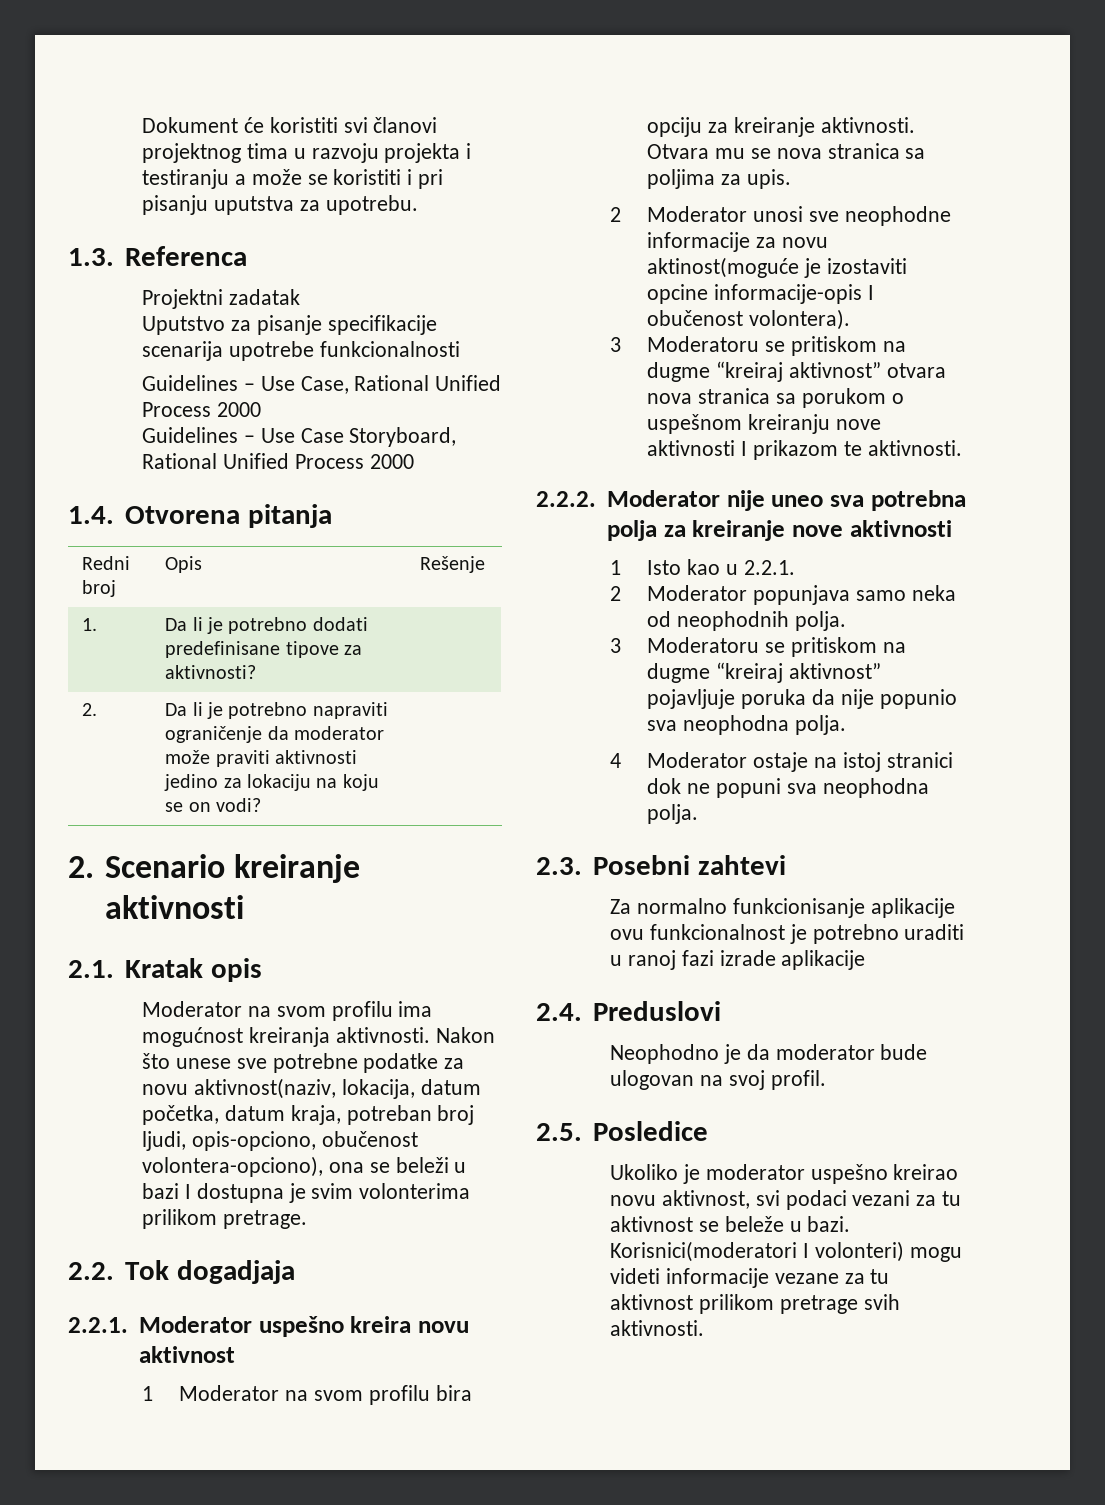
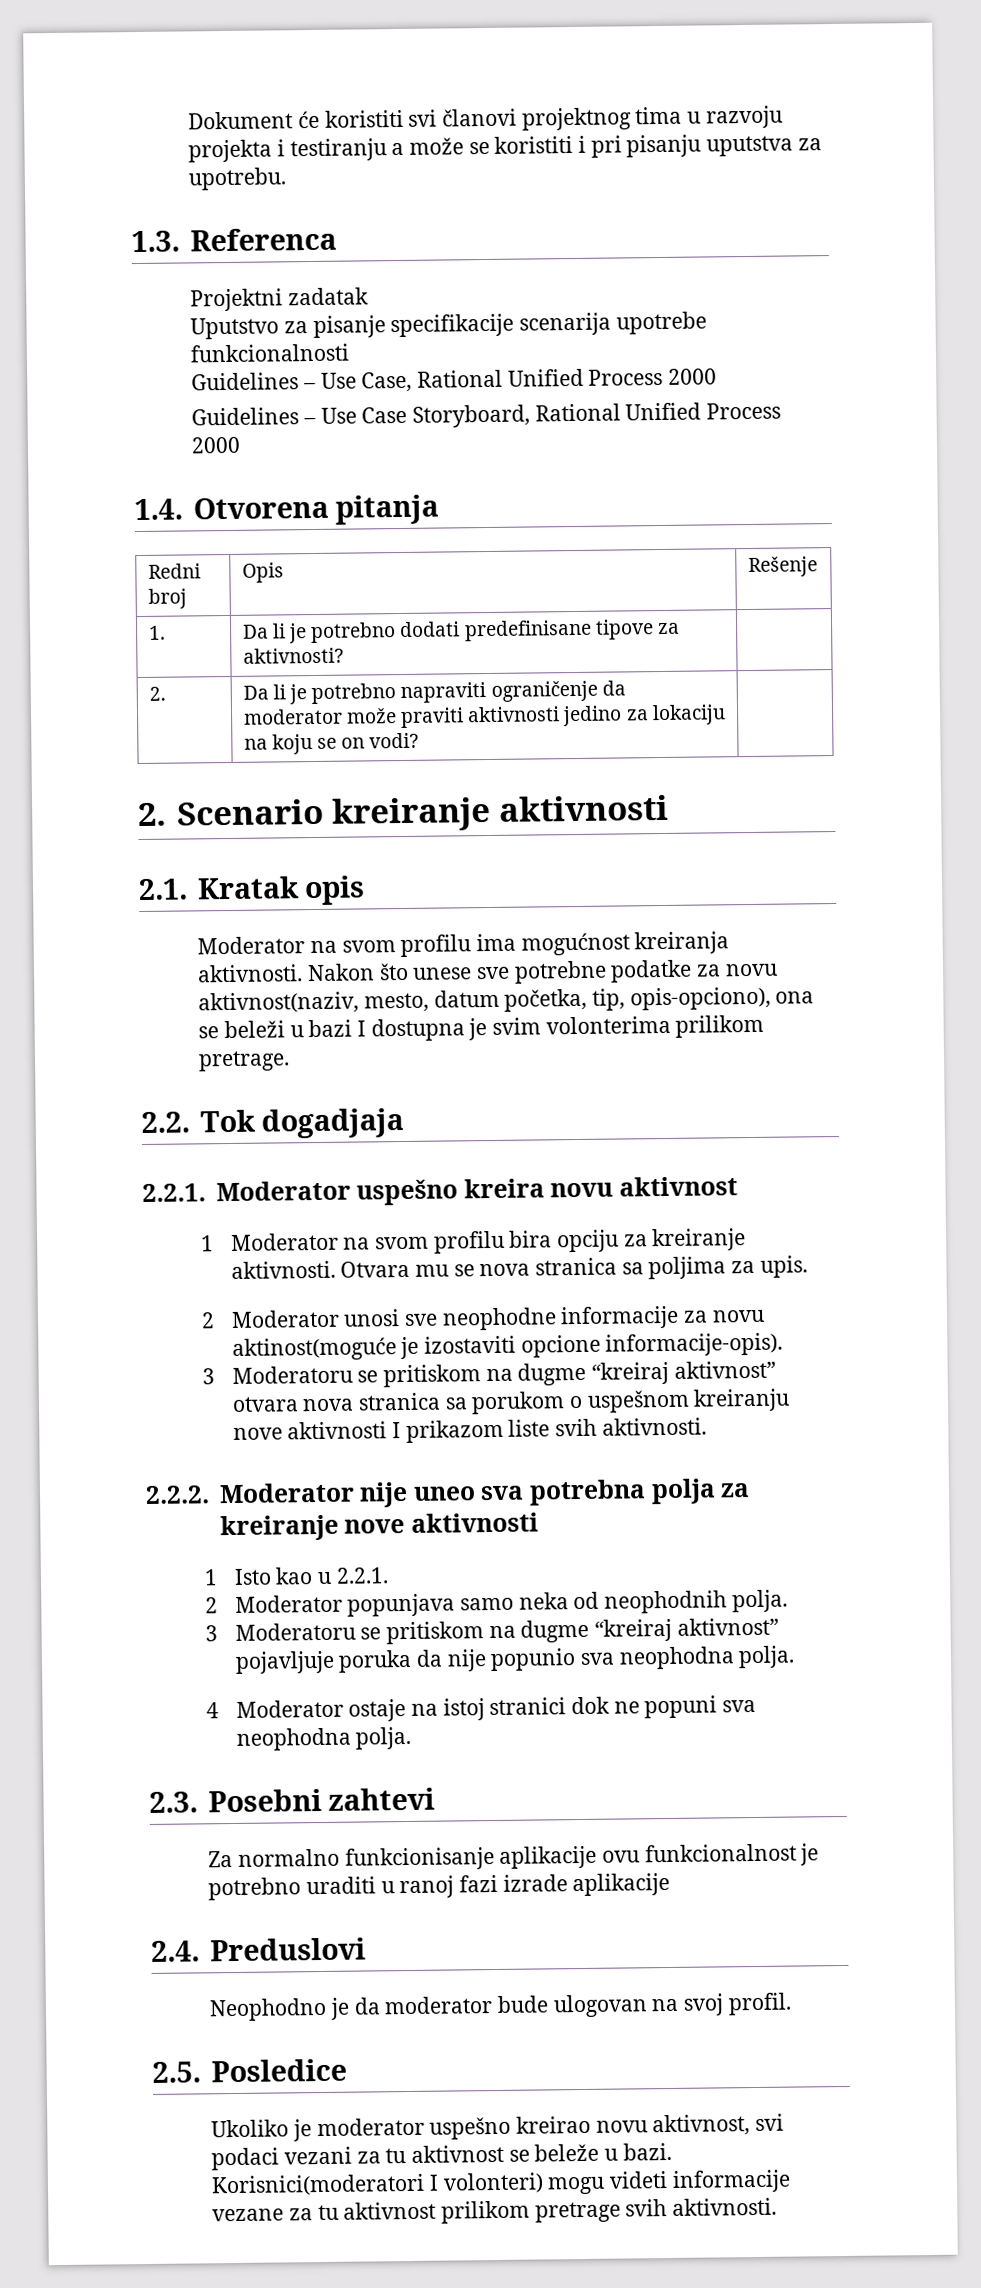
- Nakon što unese sve potrebne podatke za novu aktivnost(naziv, lokacija, datum početka, datum kraja, potreban broj ljudi, opis-opciono, obučenost volontera-opciono), ona se beleži u bazi I dostupna je svim volonterima prilikom pretrage.
+ Nakon što unese sve potrebne podatke za novu aktivnost(naziv, mesto, datum početka, tip, opis-opciono), ona se beleži u bazi I dostupna je svim volonterima prilikom pretrage.
- 2 Moderator unosi sve neophodne informacije za novu aktinost(moguće je izostaviti opcine informacije-opis I obučenost volontera).
+ 2 Moderator unosi sve neophodne informacije za novu aktinost(moguće je izostaviti opcione informacije-opis).
- 3 Moderatoru se pritiskom na dugme “kreiraj aktivnost” otvara nova stranica sa porukom o uspešnom kreiranju nove aktivnosti I prikazom te aktivnosti.
+ 3 Moderatoru se pritiskom na dugme “kreiraj aktivnost” otvara nova stranica sa porukom o uspešnom kreiranju nove aktivnosti I prikazom liste svih aktivnosti.

